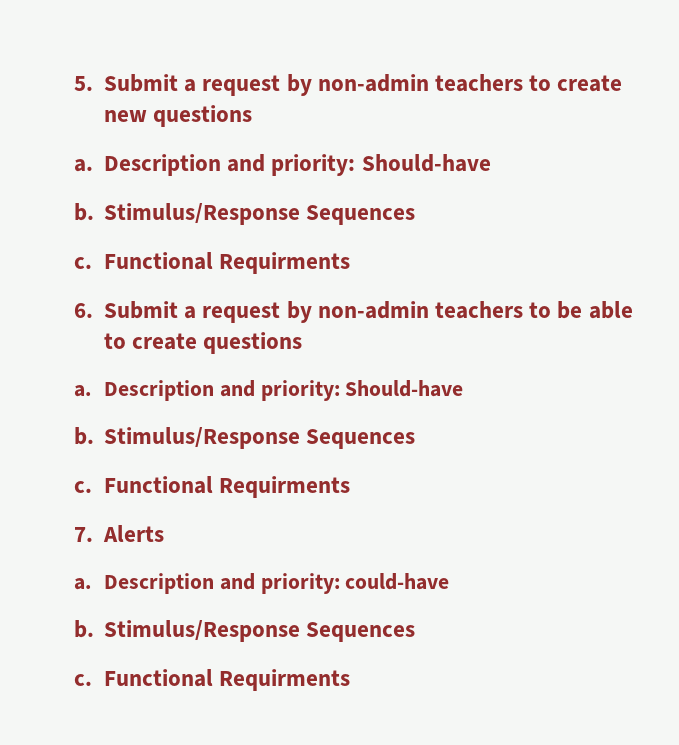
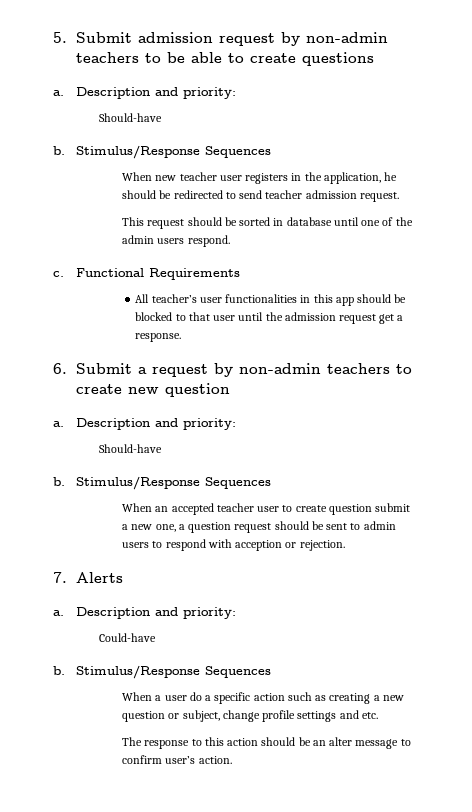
- 5. Submit a request by non-admin teachers to create new questions
- a. Description and priority: Should-have
+ 5. Submit admission request by non-admin teachers to be able to create questions
+ a. Description and priority:
+ Should-have
  b. Stimulus/Response Sequences
- c. Functional Requirments
- 6. Submit a request by non-admin teachers to be able to create questions
- a. Description and priority: Should-have
+ When new teacher user registers in the application, he should be redirected to send teacher admission request.
+ This request should be sorted in database until one of the admin users respond.
+ c. Functional Requirements
+ All teacher’s user functionalities in this app should be blocked to that user until the admission request get a response.
+ 6. Submit a request by non-admin teachers to create new question
+ a. Description and priority:
+ Should-have
  b. Stimulus/Response Sequences
- c. Functional Requirments
+ When an accepted teacher user to create question submit a new one, a question request should be sent to admin users to respond with acception or rejection.
  7. Alerts
- a. Description and priority: could-have
+ a. Description and priority:
+ Could-have
  b. Stimulus/Response Sequences
- c. Functional Requirments
+ When a user do a specific action such as creating a new question or subject, change profile settings and etc.
+ The response to this action should be an alter message to confirm user’s action.

